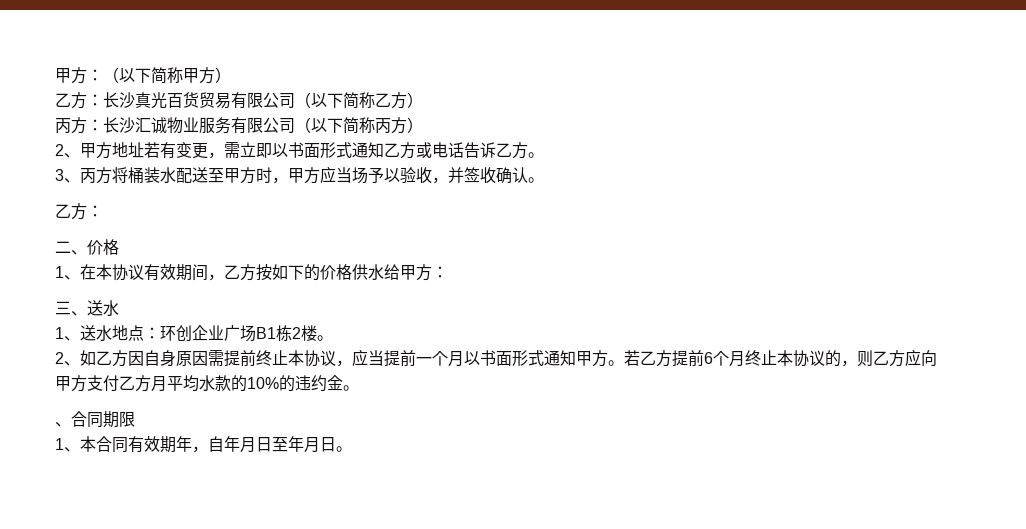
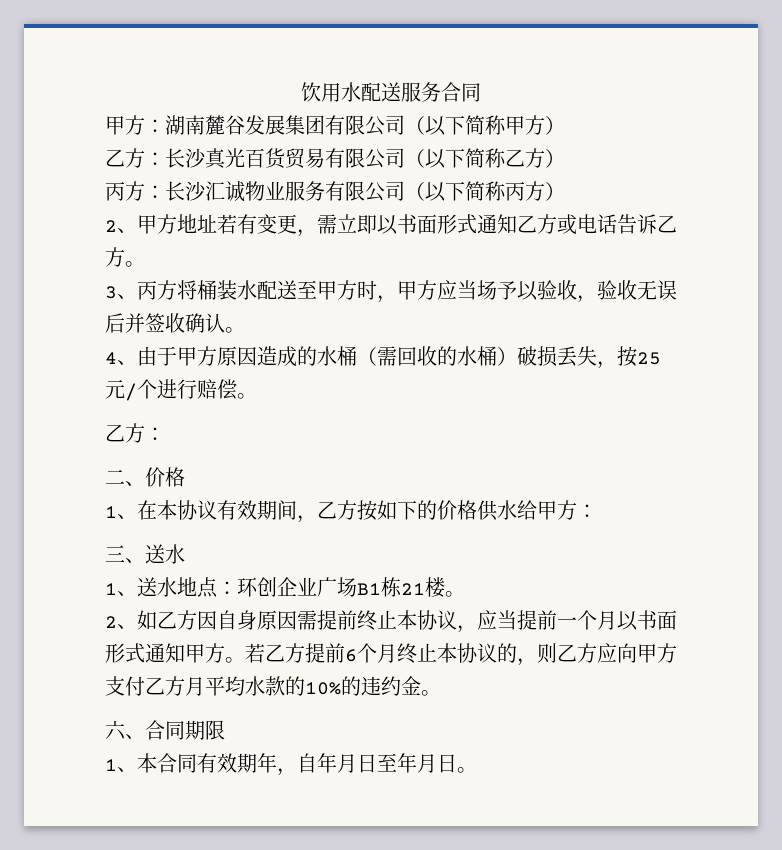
- 甲方：（以下简称甲方）
+ 饮用水配送服务合同
+ 甲方：湖南麓谷发展集团有限公司（以下简称甲方）
- 3、丙方将桶装水配送至甲方时，甲方应当场予以验收，并签收确认。
+ 3、丙方将桶装水配送至甲方时，甲方应当场予以验收，验收无误后并签收确认。
+ 4、由于甲方原因造成的水桶（需回收的水桶）破损丢失，按25元/个进行赔偿。
- 1、送水地点：环创企业广场B1栋2楼。
+ 1、送水地点：环创企业广场B1栋21楼。
- 、合同期限
+ 六、合同期限

